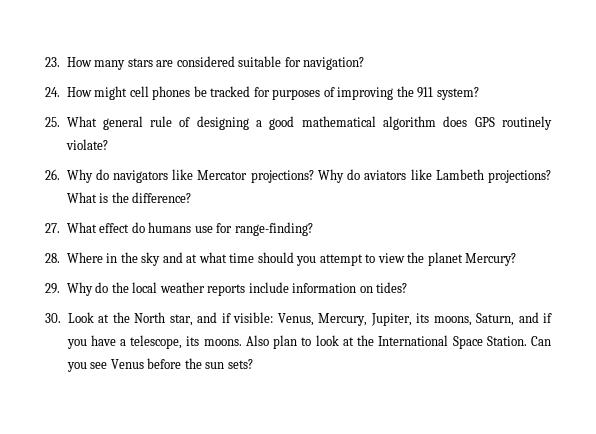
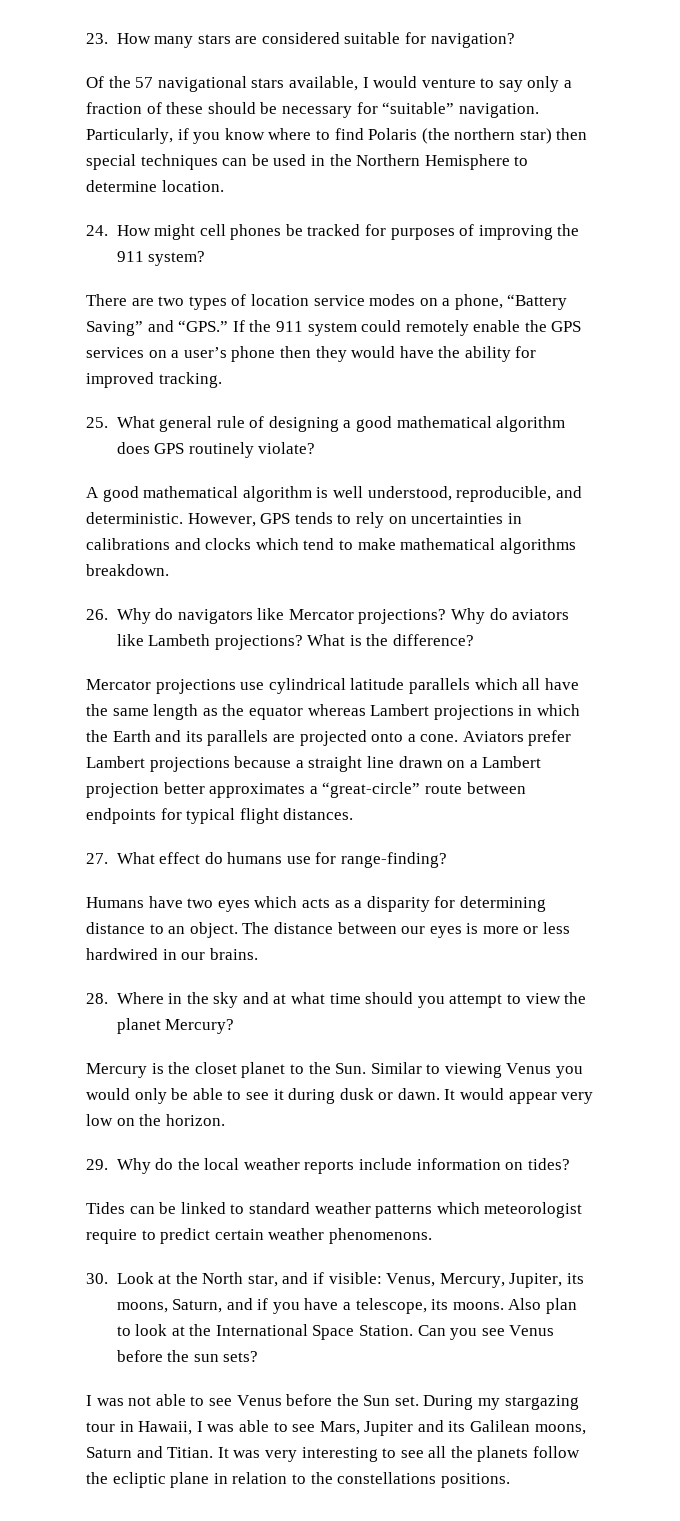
+ Of the 57 navigational stars available, I would venture to say only a fraction of these should be necessary for “suitable” navigation. Particularly, if you know where to find Polaris (the northern star) then special techniques can be used in the Northern Hemisphere to determine location.
+ There are two types of location service modes on a phone, “Battery Saving” and “GPS.” If the 911 system could remotely enable the GPS services on a user’s phone then they would have the ability for improved tracking.
+ A good mathematical algorithm is well understood, reproducible, and deterministic. However, GPS tends to rely on uncertainties in calibrations and clocks which tend to make mathematical algorithms breakdown.
+ Mercator projections use cylindrical latitude parallels which all have the same length as the equator whereas Lambert projections in which the Earth and its parallels are projected onto a cone. Aviators prefer Lambert projections because a straight line drawn on a Lambert projection better approximates a “great-circle” route between endpoints for typical flight distances.
+ Humans have two eyes which acts as a disparity for determining distance to an object. The distance between our eyes is more or less hardwired in our brains.
+ Mercury is the closet planet to the Sun. Similar to viewing Venus you would only be able to see it during dusk or dawn. It would appear very low on the horizon.
+ Tides can be linked to standard weather patterns which meteorologist require to predict certain weather phenomenons.
+ I was not able to see Venus before the Sun set. During my stargazing tour in Hawaii, I was able to see Mars, Jupiter and its Galilean moons, Saturn and Titian. It was very interesting to see all the planets follow the ecliptic plane in relation to the constellations positions.

